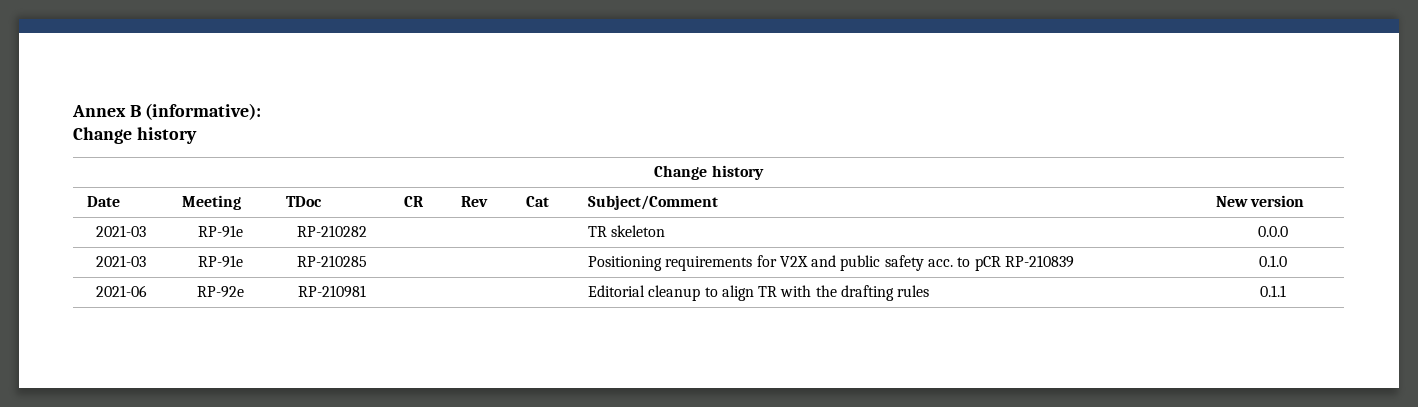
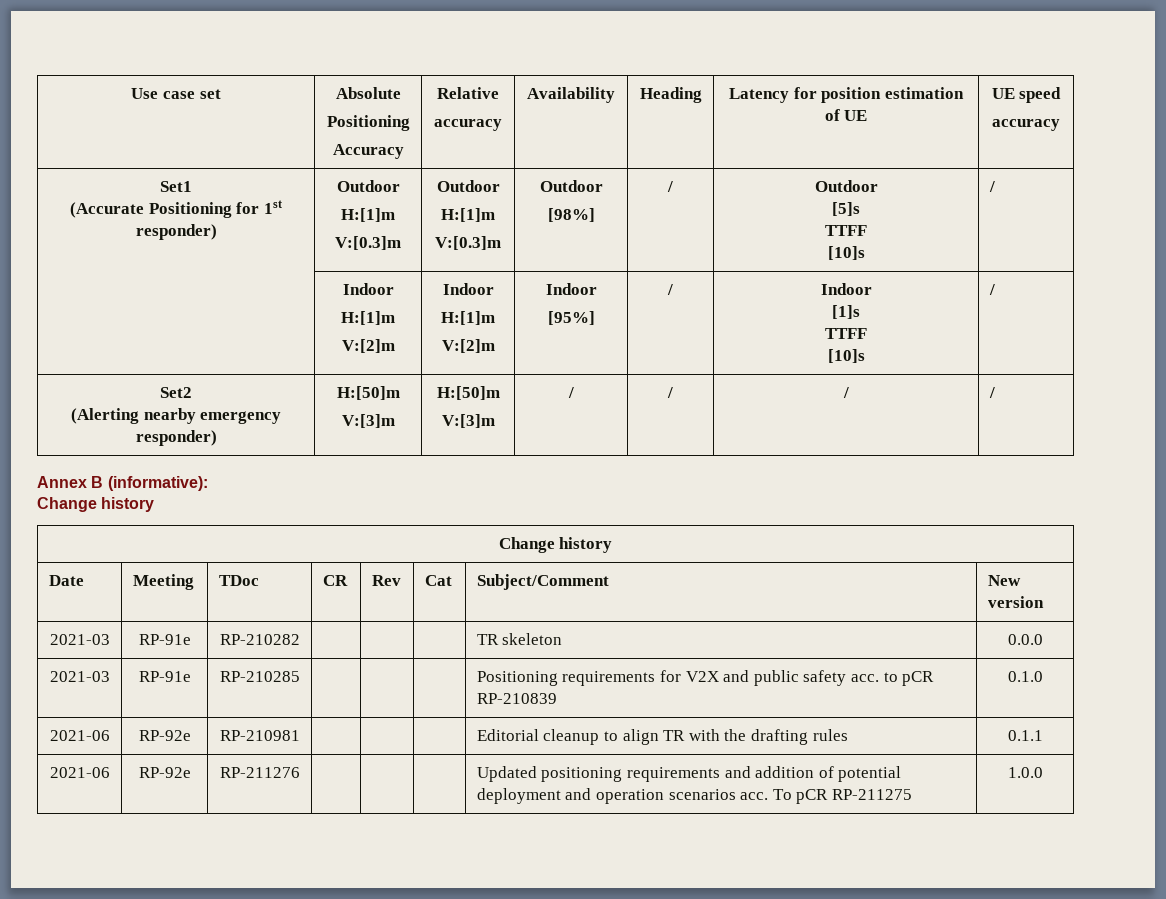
+ Use case set | Absolute
+ Positioning
+ Accuracy | Relative
+ accuracy | Availability | Heading | Latency for position estimation of UE | UE speed
+ accuracy
+ Set1
+ (Accurate Positioning for 1st responder) | Outdoor
+ H:[1]m
+ V:[0.3]m | Outdoor
+ H:[1]m
+ V:[0.3]m | Outdoor
+ [98%] | / | Outdoor
+ [5]s
+ TTFF
+ [10]s | /
+ | Indoor
+ H:[1]m
+ V:[2]m | Indoor
+ H:[1]m
+ V:[2]m | Indoor
+ [95%] | / | Indoor
+ [1]s
+ TTFF
+ [10]s | /
+ Set2
+ (Alerting nearby emergency responder) | H:[50]m
+ V:[3]m | H:[50]m
+ V:[3]m | / | / | / | /
+ 2021-06 | RP-92e | RP-211276 | | | | Updated positioning requirements and addition of potential deployment and operation scenarios acc. To pCR RP-211275 | 1.0.0

